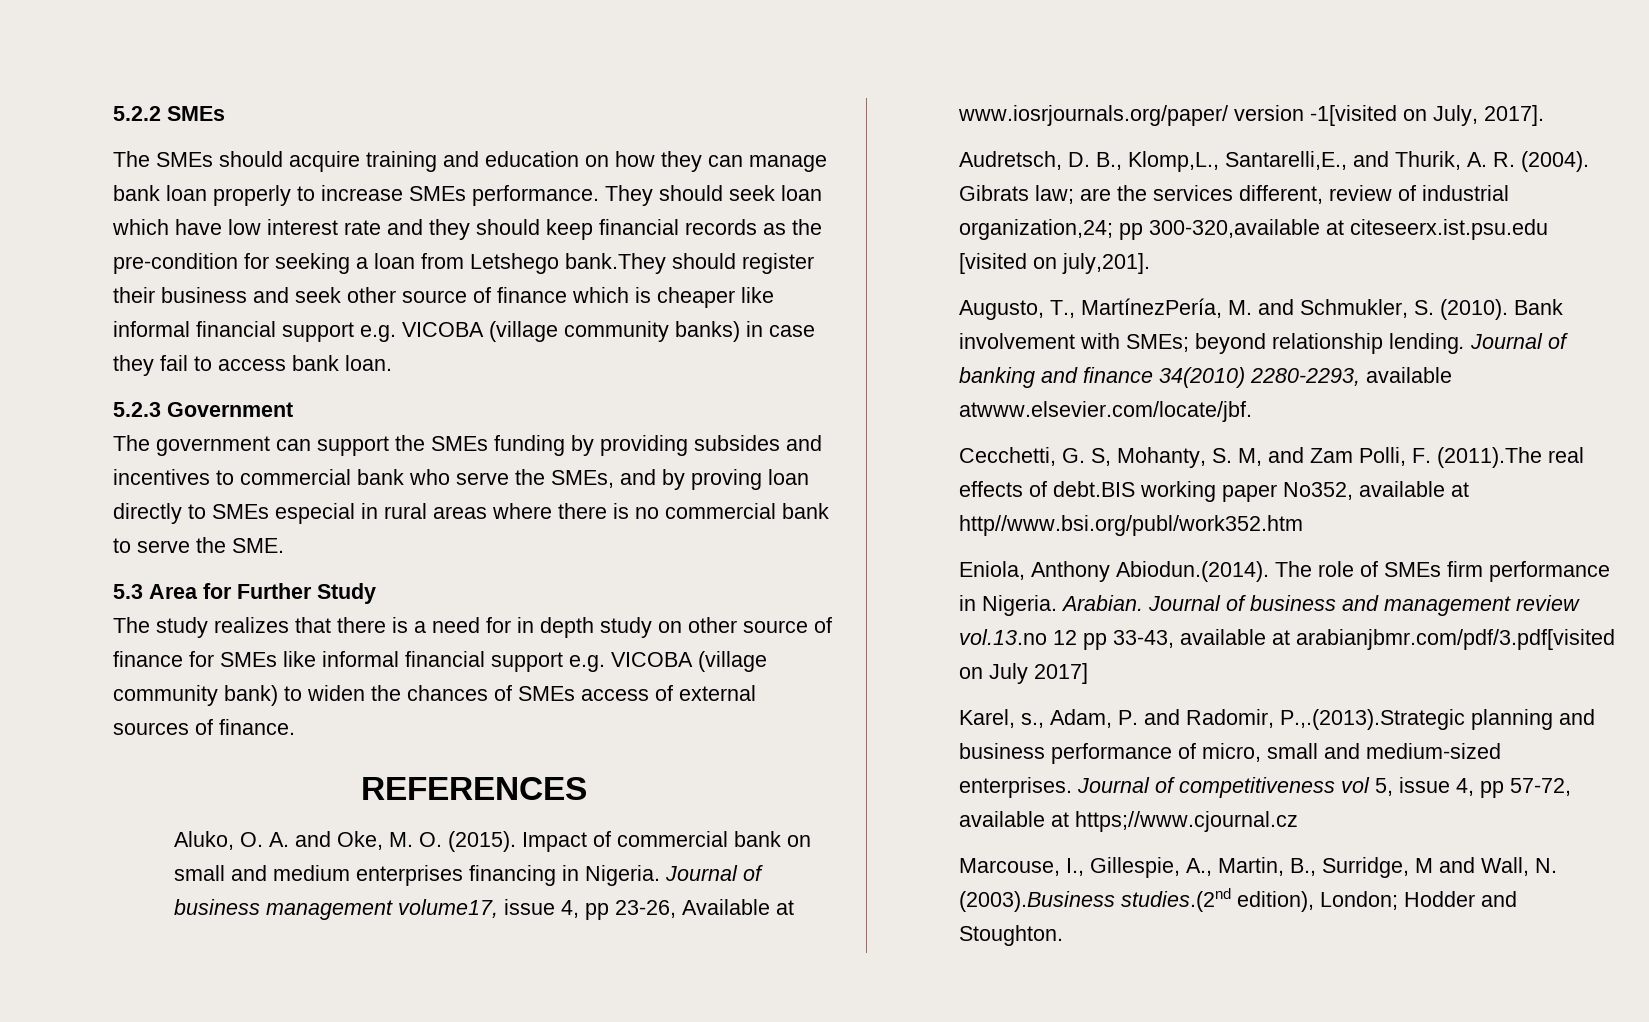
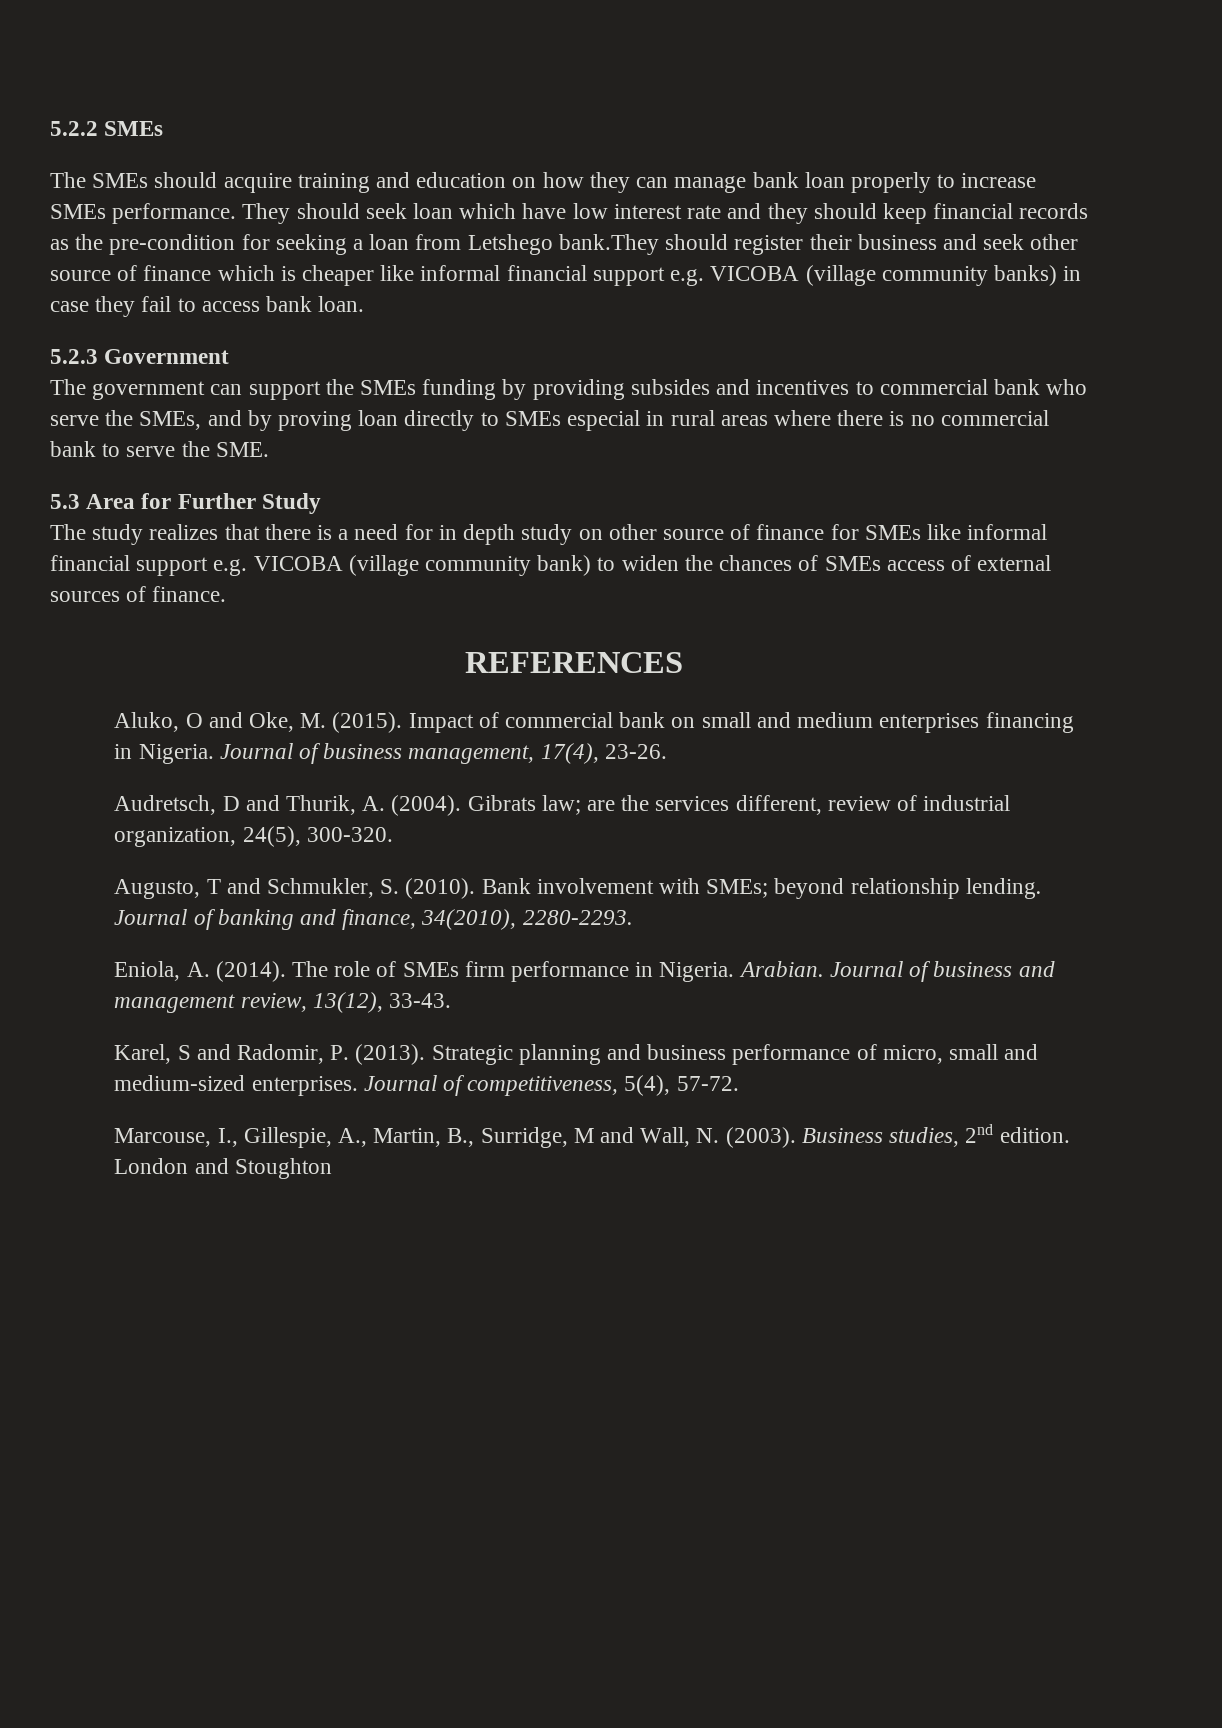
- Aluko, O. A. and Oke, M. O. (2015).
+ Aluko, O and Oke, M. (2015).
- Journal of business management volume17, issue 4, pp 23-26, Available at www.iosrjournals.org/paper/ version -1[visited on July, 2017].
- Audretsch, D. B., Klomp,L., Santarelli,E., and Thurik, A. R. (2004).
+ Journal of business management, 17(4), 23-26.
+ Audretsch, D and Thurik, A. (2004).
- Gibrats law; are the services different, review of industrial organization,24; pp 300-320,available at citeseerx.ist.psu.edu [visited on july,201].
- Augusto, T., MartínezPería, M. and Schmukler, S. (2010).
+ Gibrats law; are the services different, review of industrial organization, 24(5), 300-320.
+ Augusto, T and Schmukler, S. (2010).
- Journal of banking and finance 34(2010) 2280-2293, available atwww.elsevier.com/locate/jbf.
- Cecchetti, G. S, Mohanty, S. M, and Zam Polli, F. (2011).The real effects of debt.BIS working paper No352, available at http//www.bsi.org/publ/work352.htm
+ Journal of banking and finance, 34(2010), 2280-2293.
- Eniola, Anthony Abiodun.(2014). The role of SMEs firm performance in Nigeria.
+ Eniola, A. (2014). The role of SMEs firm performance in Nigeria.
- Journal of business and management review vol.13.no 12 pp 33-43, available at arabianjbmr.com/pdf/3.pdf[visited on July 2017]
- Karel, s., Adam, P. and Radomir, P.,.(2013).Strategic planning and business performance of micro, small and medium-sized enterprises.
+ Journal of business and management review, 13(12), 33-43.
+ Karel, S and Radomir, P. (2013). Strategic planning and business performance of micro, small and medium-sized enterprises.
- Journal of competitiveness vol 5, issue 4, pp 57-72, available at https;//www.cjournal.cz
+ Journal of competitiveness, 5(4), 57-72.
- Marcouse, I., Gillespie, A., Martin, B., Surridge, M and Wall, N. (2003).Business studies.(2nd edition), London; Hodder and Stoughton.
+ Marcouse, I., Gillespie, A., Martin, B., Surridge, M and Wall, N. (2003). Business studies, 2nd edition. London and Stoughton

